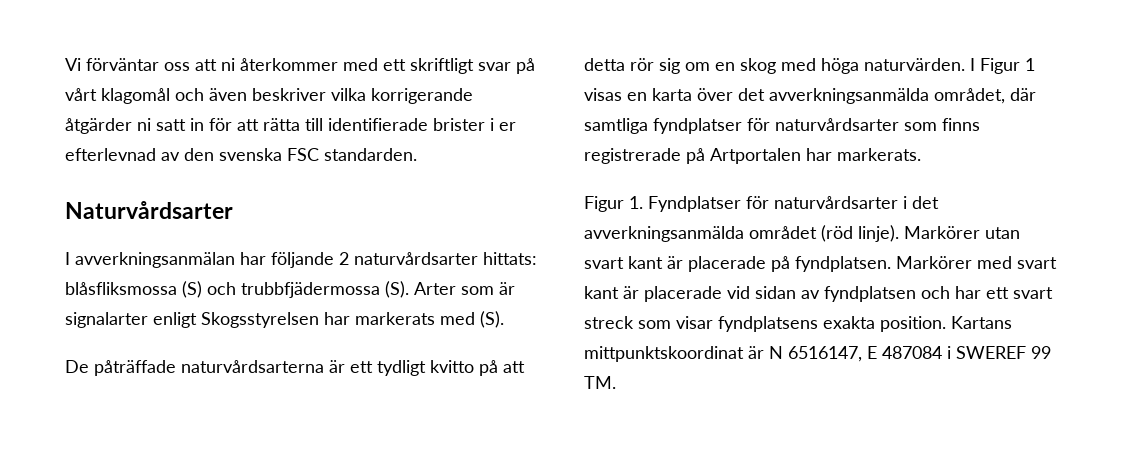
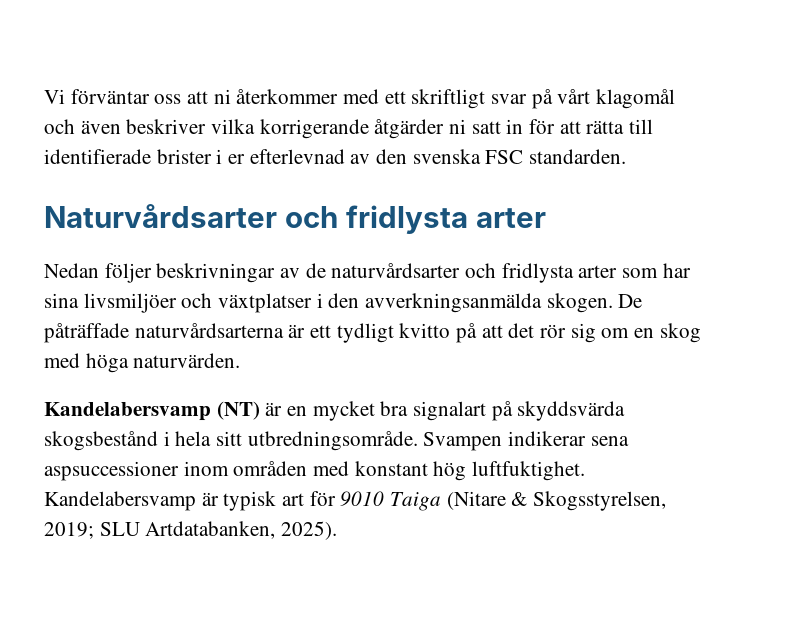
- Naturvårdsarter
- I avverkningsanmälan har följande 2 naturvårdsarter hittats: blåsfliksmossa (S) och trubbfjädermossa (S). Arter som är signalarter enligt Skogsstyrelsen har markerats med (S).
- De påträffade naturvårdsarterna är ett tydligt kvitto på att detta rör sig om en skog med höga naturvärden. I Figur 1 visas en karta över det avverkningsanmälda området, där samtliga fyndplatser för naturvårdsarter som finns registrerade på Artportalen har markerats.
- Figur 1. Fyndplatser för naturvårdsarter i det avverkningsanmälda området (röd linje). Markörer utan svart kant är placerade på fyndplatsen. Markörer med svart kant är placerade vid sidan av fyndplatsen och har ett svart streck som visar fyndplatsens exakta position. Kartans mittpunktskoordinat är N 6516147, E 487084 i SWEREF 99 TM.
+ Naturvårdsarter och fridlysta arter
+ Nedan följer beskrivningar av de naturvårdsarter och fridlysta arter som har sina livsmiljöer och växtplatser i den avverkningsanmälda skogen. De påträffade naturvårdsarterna är ett tydligt kvitto på att det rör sig om en skog med höga naturvärden.
+ Kandelabersvamp (NT) är en mycket bra signalart på skyddsvärda skogsbestånd i hela sitt utbredningsområde. Svampen indikerar sena aspsuccessioner inom områden med konstant hög luftfuktighet. Kandelabersvamp är typisk art för 9010 Taiga (Nitare & Skogsstyrelsen, 2019; SLU Artdatabanken, 2025).

